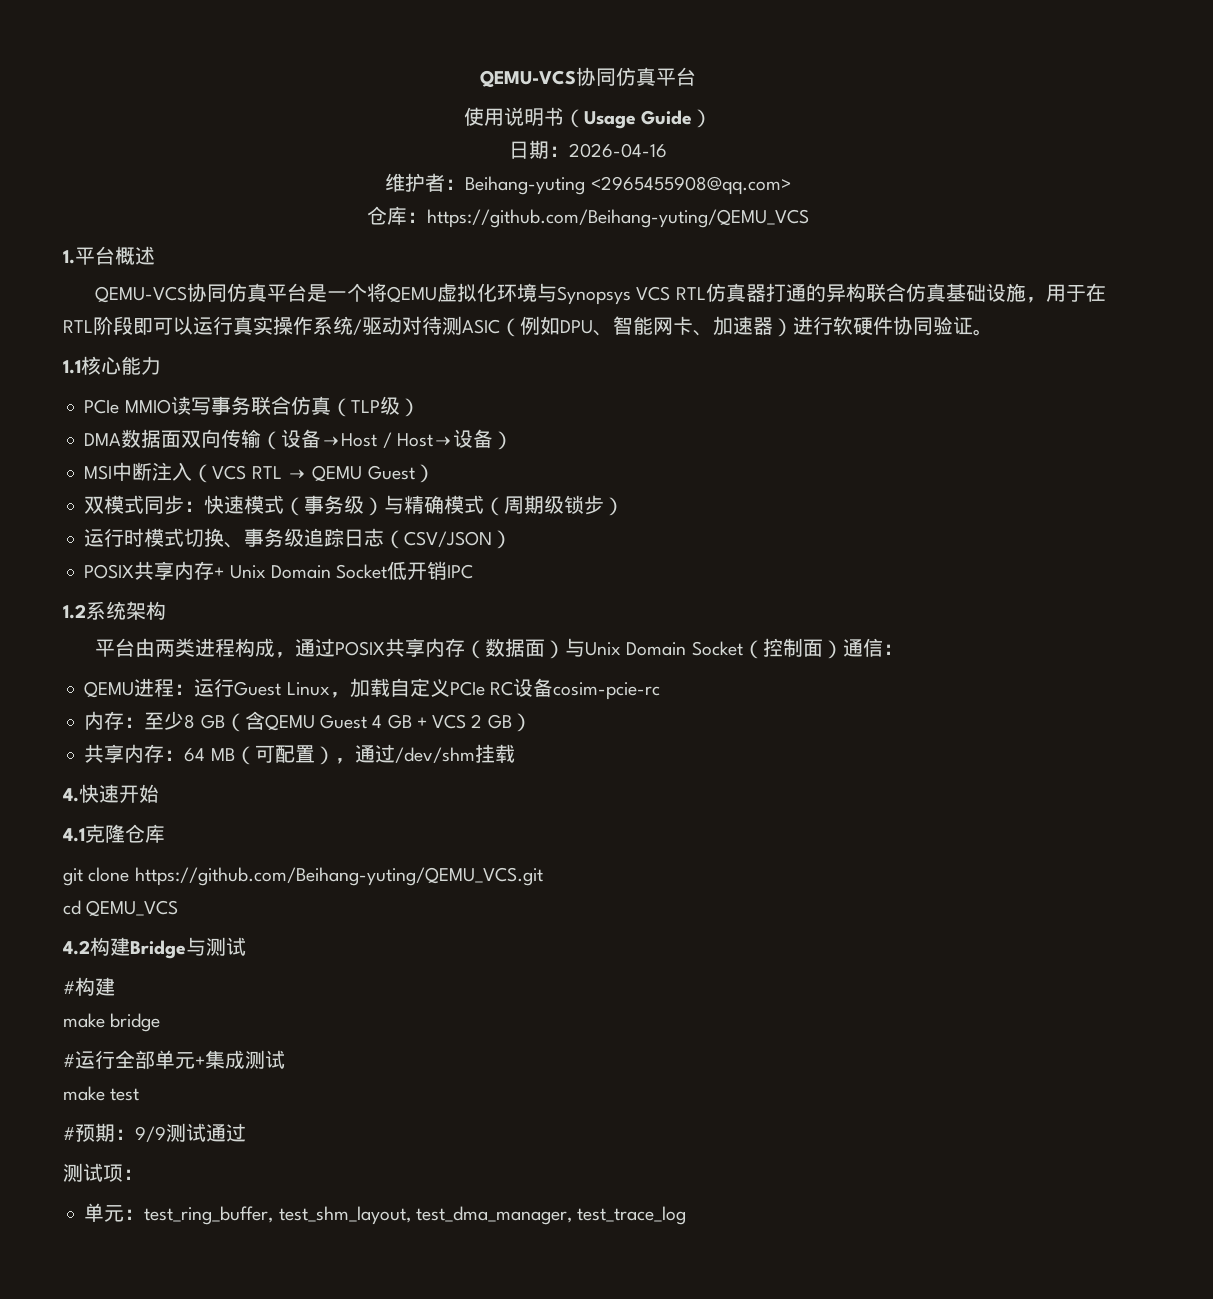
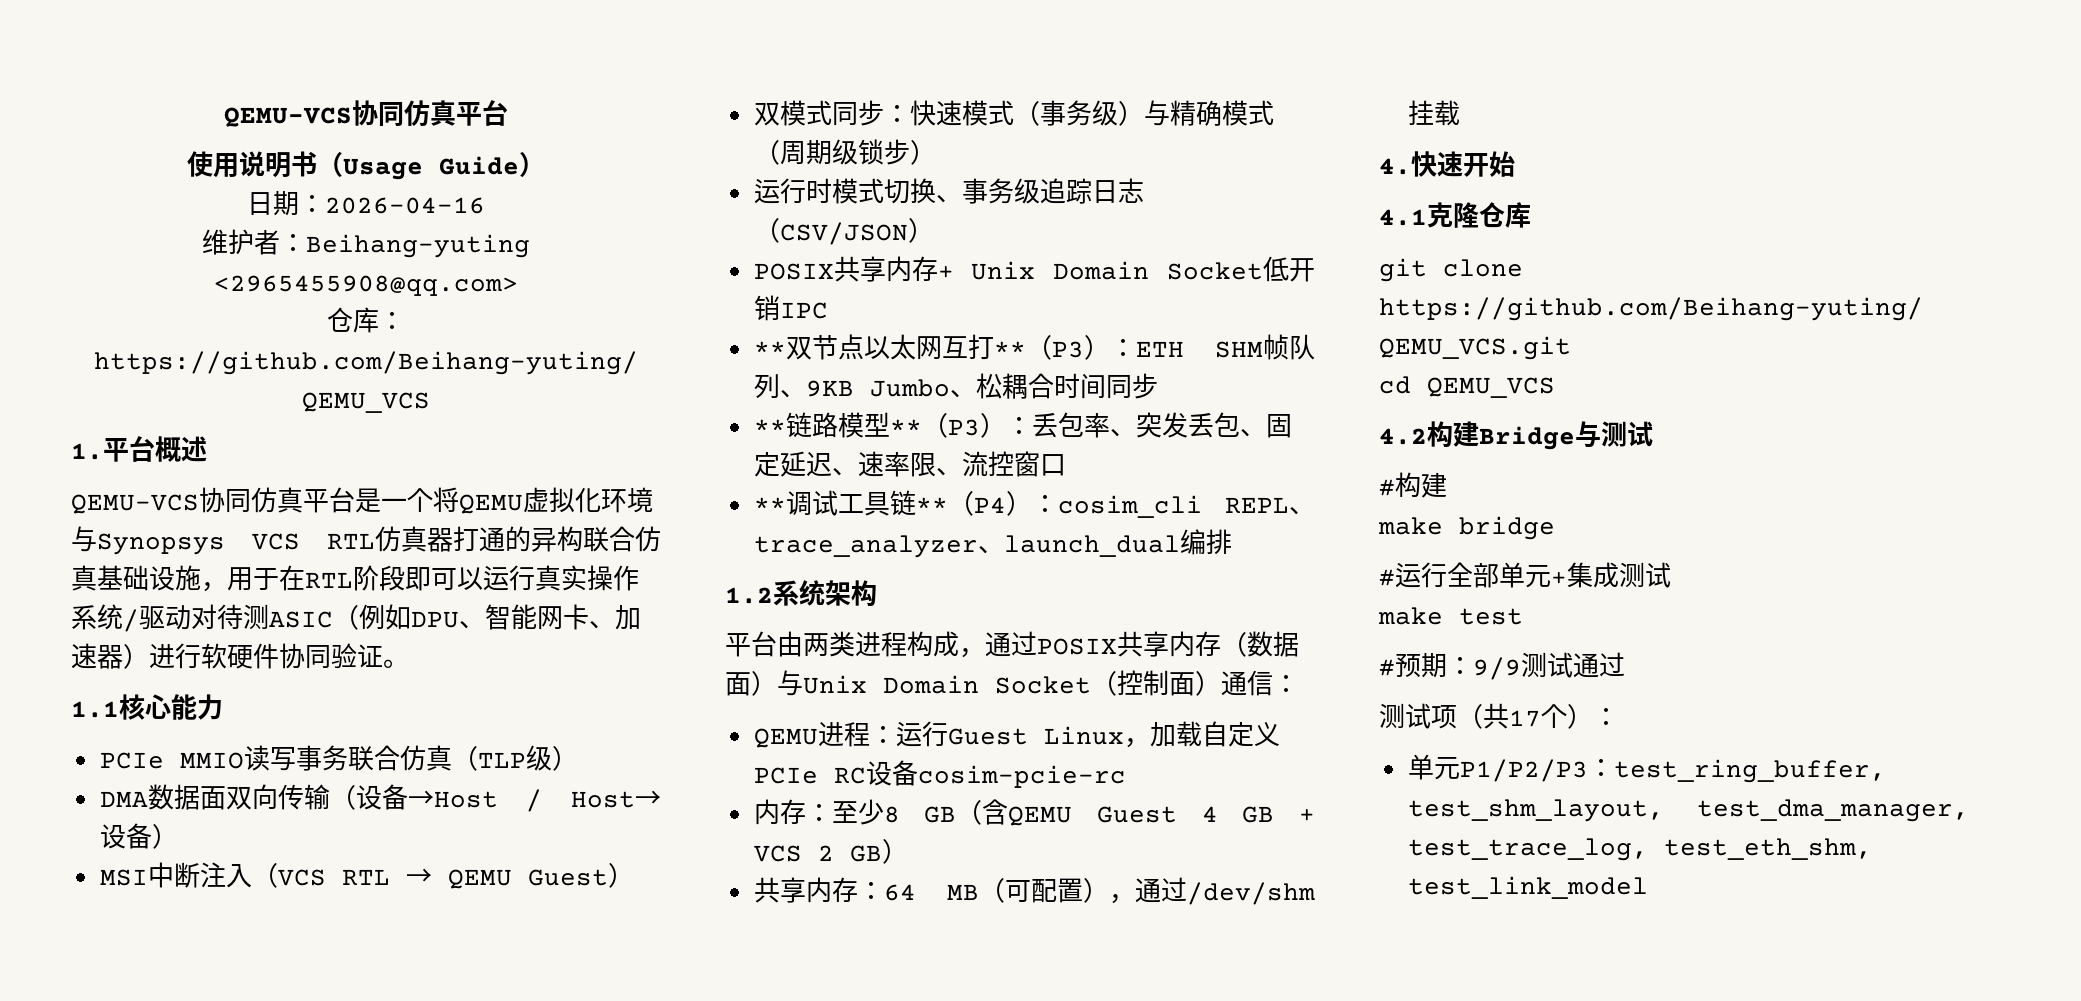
+ **双节点以太网互打**（P3）：ETH SHM帧队列、9KB Jumbo、松耦合时间同步
+ **链路模型**（P3）：丢包率、突发丢包、固定延迟、速率限、流控窗口
+ **调试工具链**（P4）：cosim_cli REPL、trace_analyzer、launch_dual编排
- 测试项：
+ 测试项（共17个）：
- 单元：test_ring_buffer, test_shm_layout, test_dma_manager, test_trace_log
+ 单元P1/P2/P3：test_ring_buffer, test_shm_layout, test_dma_manager, test_trace_log, test_eth_shm, test_link_model

